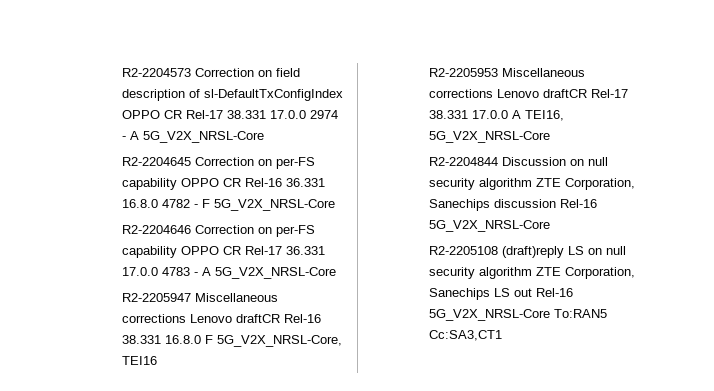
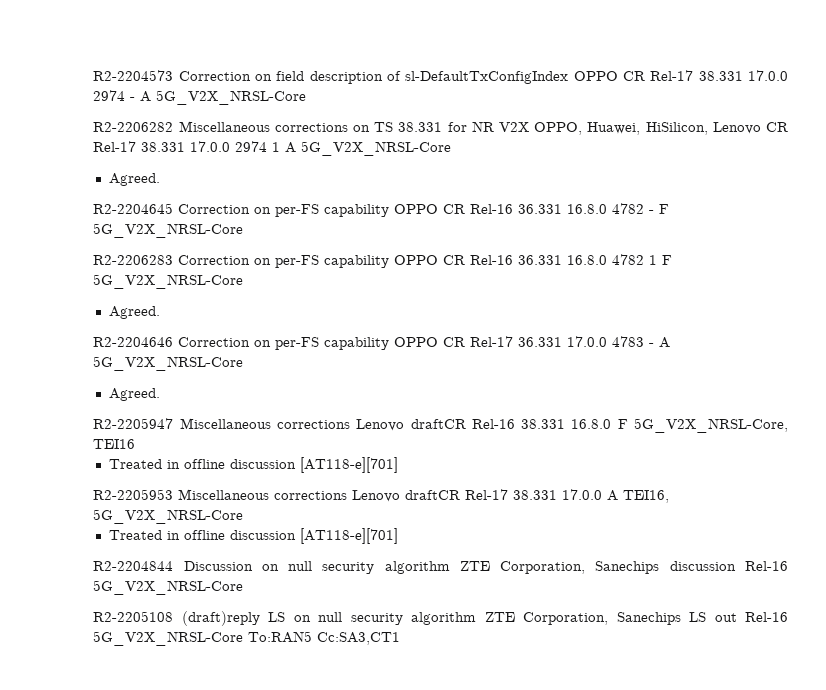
+ R2-2206282 Miscellaneous corrections on TS 38.331 for NR V2X OPPO, Huawei, HiSilicon, Lenovo CR Rel-17 38.331 17.0.0 2974 1 A 5G_V2X_NRSL-Core
+ Agreed.
+ R2-2206283 Correction on per-FS capability OPPO CR Rel-16 36.331 16.8.0 4782 1 F 5G_V2X_NRSL-Core
+ Agreed.
  R2-2204646 Correction on per-FS capability OPPO CR Rel-17 36.331 17.0.0 4783 - A 5G_V2X_NRSL-Core
+ Agreed.
  R2-2205947 Miscellaneous corrections Lenovo draftCR Rel-16 38.331 16.8.0 F 5G_V2X_NRSL-Core, TEI16
+ Treated in offline discussion [AT118-e][701]
  R2-2205953 Miscellaneous corrections Lenovo draftCR Rel-17 38.331 17.0.0 A TEI16, 5G_V2X_NRSL-Core
+ Treated in offline discussion [AT118-e][701]

